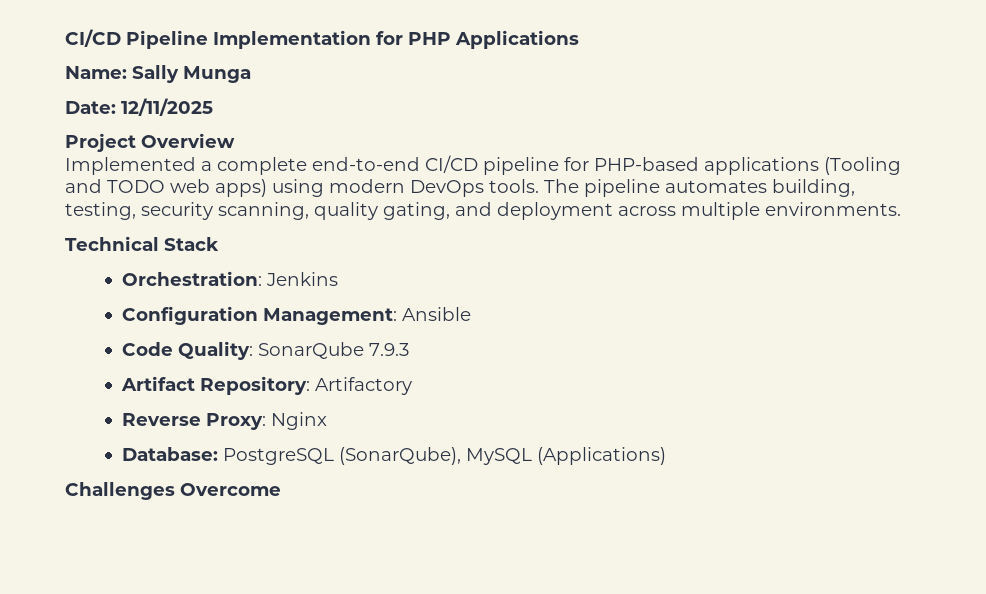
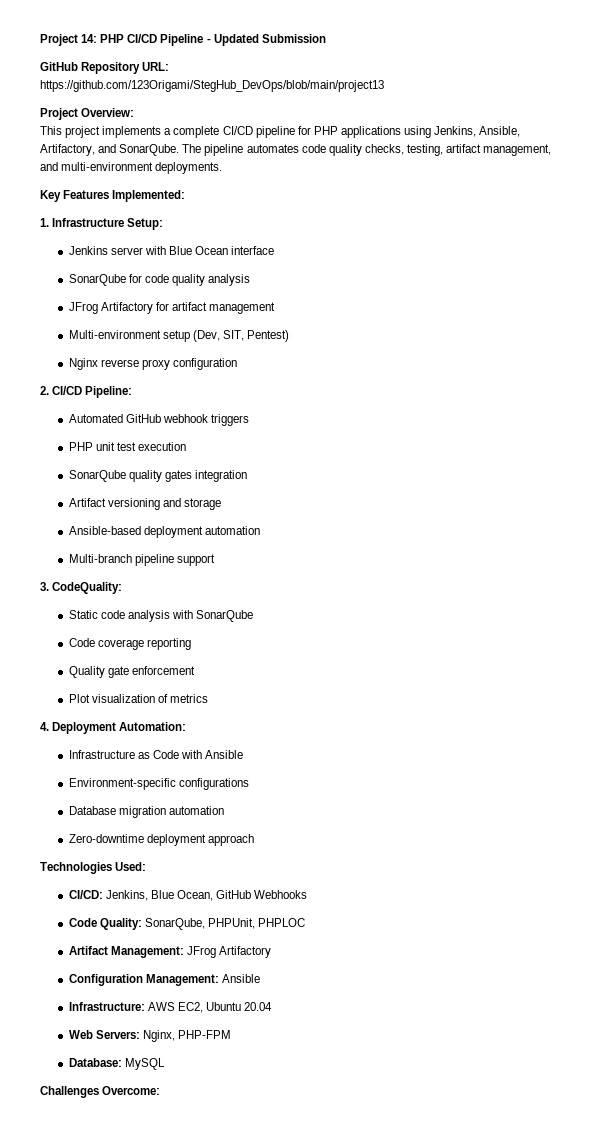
- CI/CD Pipeline Implementation for PHP Applications
- Name: Sally Munga
- Date: 12/11/2025
- Project Overview
- Implemented a complete end-to-end CI/CD pipeline for PHP-based applications (Tooling and TODO web apps) using modern DevOps tools. The pipeline automates building, testing, security scanning, quality gating, and deployment across multiple environments.
- Technical Stack
- Orchestration: Jenkins
+ Project 14: PHP CI/CD Pipeline - Updated Submission
+ GitHub Repository URL:
+ https://github.com/123Origami/StegHub_DevOps/blob/main/project13
+ Project Overview:
+ This project implements a complete CI/CD pipeline for PHP applications using Jenkins, Ansible, Artifactory, and SonarQube. The pipeline automates code quality checks, testing, artifact management, and multi-environment deployments.
+ Key Features Implemented:
+ 1. Infrastructure Setup:
+ Jenkins server with Blue Ocean interface
+ SonarQube for code quality analysis
+ JFrog Artifactory for artifact management
+ Multi-environment setup (Dev, SIT, Pentest)
+ Nginx reverse proxy configuration
+ 2. CI/CD Pipeline:
+ Automated GitHub webhook triggers
+ PHP unit test execution
+ SonarQube quality gates integration
+ Artifact versioning and storage
+ Ansible-based deployment automation
+ Multi-branch pipeline support
+ 3. CodeQuality:
+ Static code analysis with SonarQube
+ Code coverage reporting
+ Quality gate enforcement
+ Plot visualization of metrics
+ 4. Deployment Automation:
+ Infrastructure as Code with Ansible
+ Environment-specific configurations
+ Database migration automation
+ Zero-downtime deployment approach
+ Technologies Used:
+ CI/CD: Jenkins, Blue Ocean, GitHub Webhooks
+ Code Quality: SonarQube, PHPUnit, PHPLOC
+ Artifact Management: JFrog Artifactory
  Configuration Management: Ansible
- Code Quality: SonarQube 7.9.3
- Artifact Repository: Artifactory
- Reverse Proxy: Nginx
+ Infrastructure: AWS EC2, Ubuntu 20.04
+ Web Servers: Nginx, PHP-FPM
- Database: PostgreSQL (SonarQube), MySQL (Applications)
+ Database: MySQL
- Challenges Overcome
+ Challenges Overcome:

